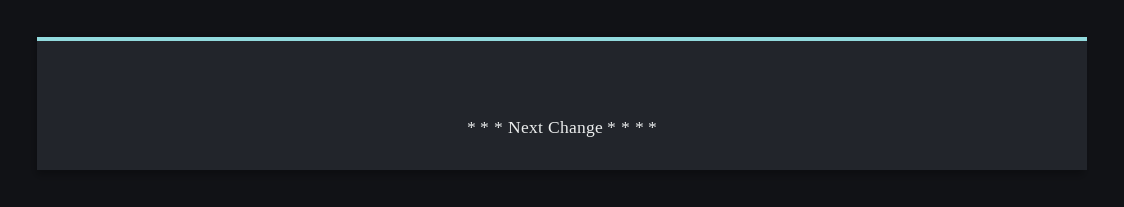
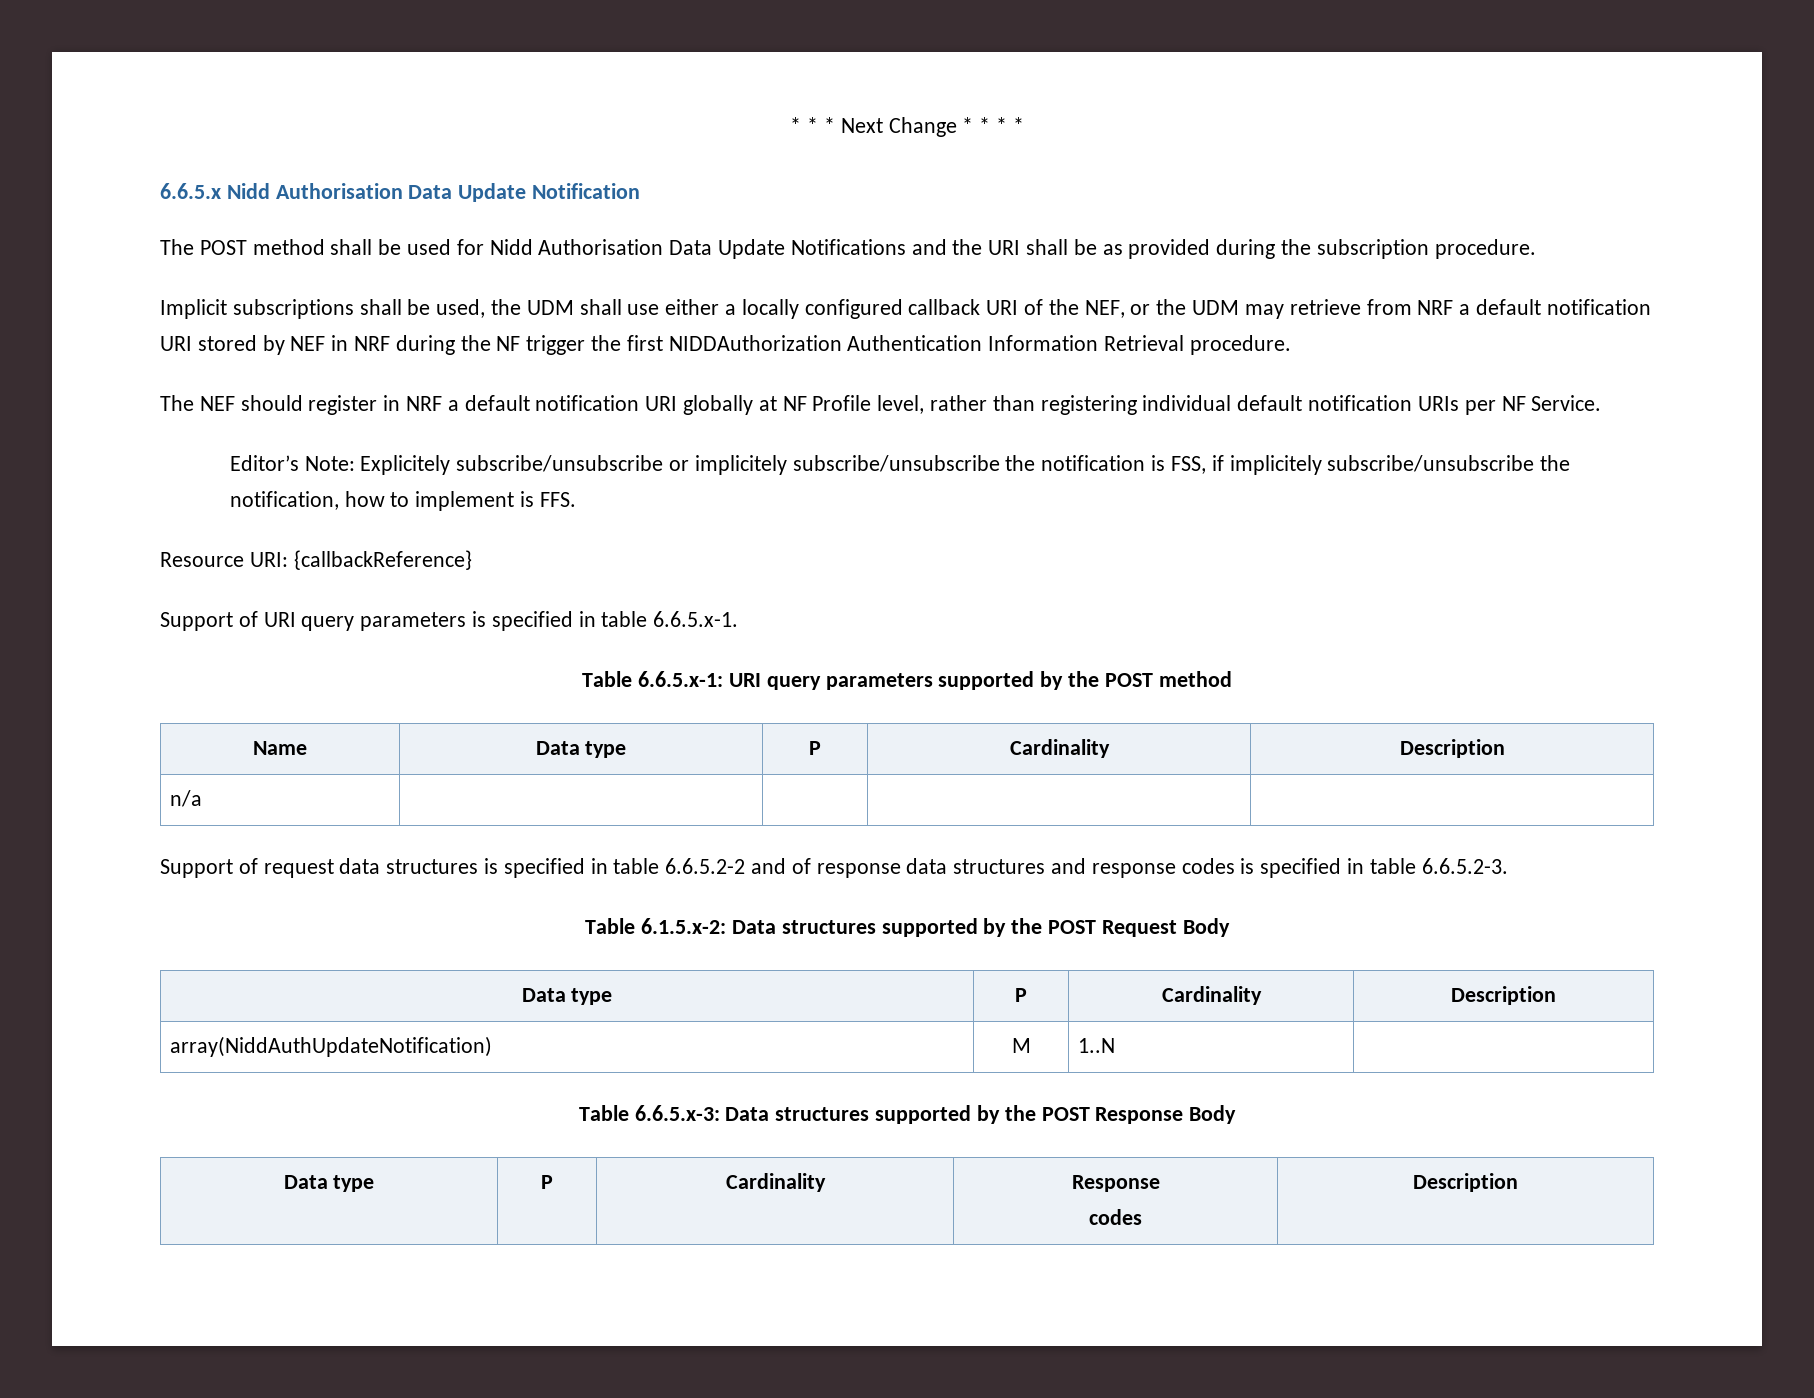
+ 6.6.5.x Nidd Authorisation Data Update Notification
+ The POST method shall be used for Nidd Authorisation Data Update Notifications and the URI shall be as provided during the subscription procedure.
+ Implicit subscriptions shall be used, the UDM shall use either a locally configured callback URI of the NEF, or the UDM may retrieve from NRF a default notification URI stored by NEF in NRF during the NF trigger the first NIDDAuthorization Authentication Information Retrieval procedure.
+ The NEF should register in NRF a default notification URI globally at NF Profile level, rather than registering individual default notification URIs per NF Service.
+ Editor’s Note: Explicitely subscribe/unsubscribe or implicitely subscribe/unsubscribe the notification is FSS, if implicitely subscribe/unsubscribe the notification, how to implement is FFS.
+ Resource URI: {callbackReference}
+ Support of URI query parameters is specified in table 6.6.5.x-1.
+ Table 6.6.5.x-1: URI query parameters supported by the POST method
+ Name | Data type | P | Cardinality | Description
+ n/a | | | |
+ Support of request data structures is specified in table 6.6.5.2-2 and of response data structures and response codes is specified in table 6.6.5.2-3.
+ Table 6.1.5.x-2: Data structures supported by the POST Request Body
+ Data type | P | Cardinality | Description
+ array(NiddAuthUpdateNotification) | M | 1..N |
+ Table 6.6.5.x-3: Data structures supported by the POST Response Body
+ Data type | P | Cardinality | Response
+ codes | Description

